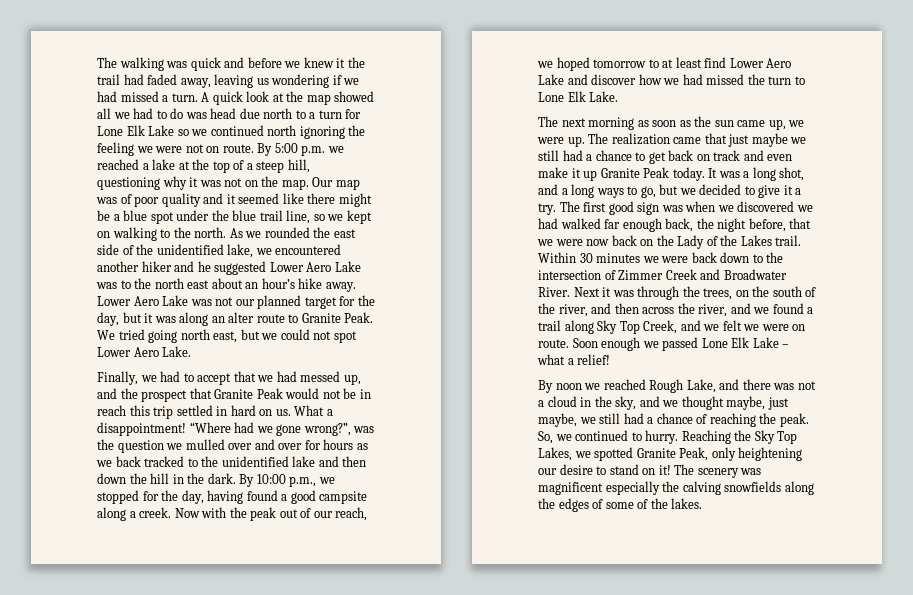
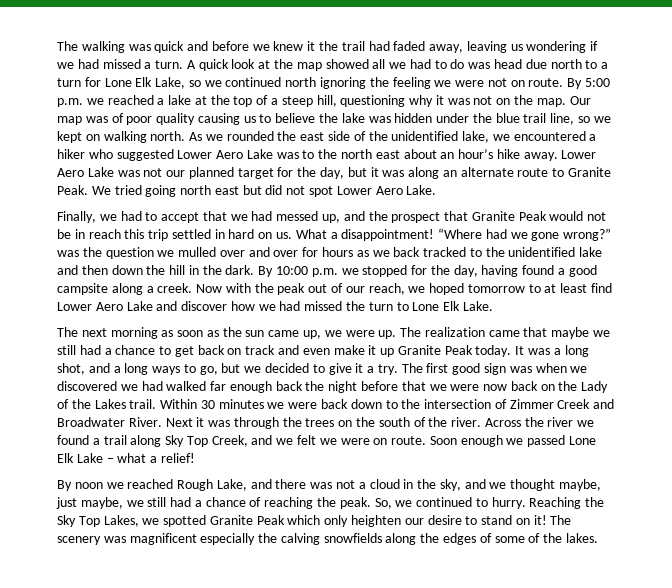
- A quick look at the map showed all we had to do was head due north to a turn for Lone Elk Lake so we continued north ignoring the feeling we were not on route.
+ A quick look at the map showed all we had to do was head due north to a turn for Lone Elk Lake, so we continued north ignoring the feeling we were not on route.
- Our map was of poor quality and it seemed like there might be a blue spot under the blue trail line, so we kept on walking to the north.
+ Our map was of poor quality causing us to believe the lake was hidden under the blue trail line, so we kept on walking north.
- As we rounded the east side of the unidentified lake, we encountered another hiker and he suggested Lower Aero Lake was to the north east about an hour’s hike away.
+ As we rounded the east side of the unidentified lake, we encountered a hiker who suggested Lower Aero Lake was to the north east about an hour’s hike away.
- Lower Aero Lake was not our planned target for the day, but it was along an alter route to Granite Peak.
+ Lower Aero Lake was not our planned target for the day, but it was along an alternate route to Granite Peak.
- We tried going north east, but we could not spot Lower Aero Lake.
+ We tried going north east but did not spot Lower Aero Lake.
- “Where had we gone wrong?”, was the question we mulled over and over for hours as we back tracked to the unidentified lake and then down the hill in the dark.
+ “Where had we gone wrong?” was the question we mulled over and over for hours as we back tracked to the unidentified lake and then down the hill in the dark.
- By 10:00 p.m., we stopped for the day, having found a good campsite along a creek.
+ By 10:00 p.m. we stopped for the day, having found a good campsite along a creek.
- The realization came that just maybe we still had a chance to get back on track and even make it up Granite Peak today.
+ The realization came that maybe we still had a chance to get back on track and even make it up Granite Peak today.
- The first good sign was when we discovered we had walked far enough back, the night before, that we were now back on the Lady of the Lakes trail.
+ The first good sign was when we discovered we had walked far enough back the night before that we were now back on the Lady of the Lakes trail.
- Next it was through the trees, on the south of the river, and then across the river, and we found a trail along Sky Top Creek, and we felt we were on route.
+ Next it was through the trees on the south of the river. Across the river we found a trail along Sky Top Creek, and we felt we were on route.
- Reaching the Sky Top Lakes, we spotted Granite Peak, only heightening our desire to stand on it!
+ Reaching the Sky Top Lakes, we spotted Granite Peak which only heighten our desire to stand on it!

